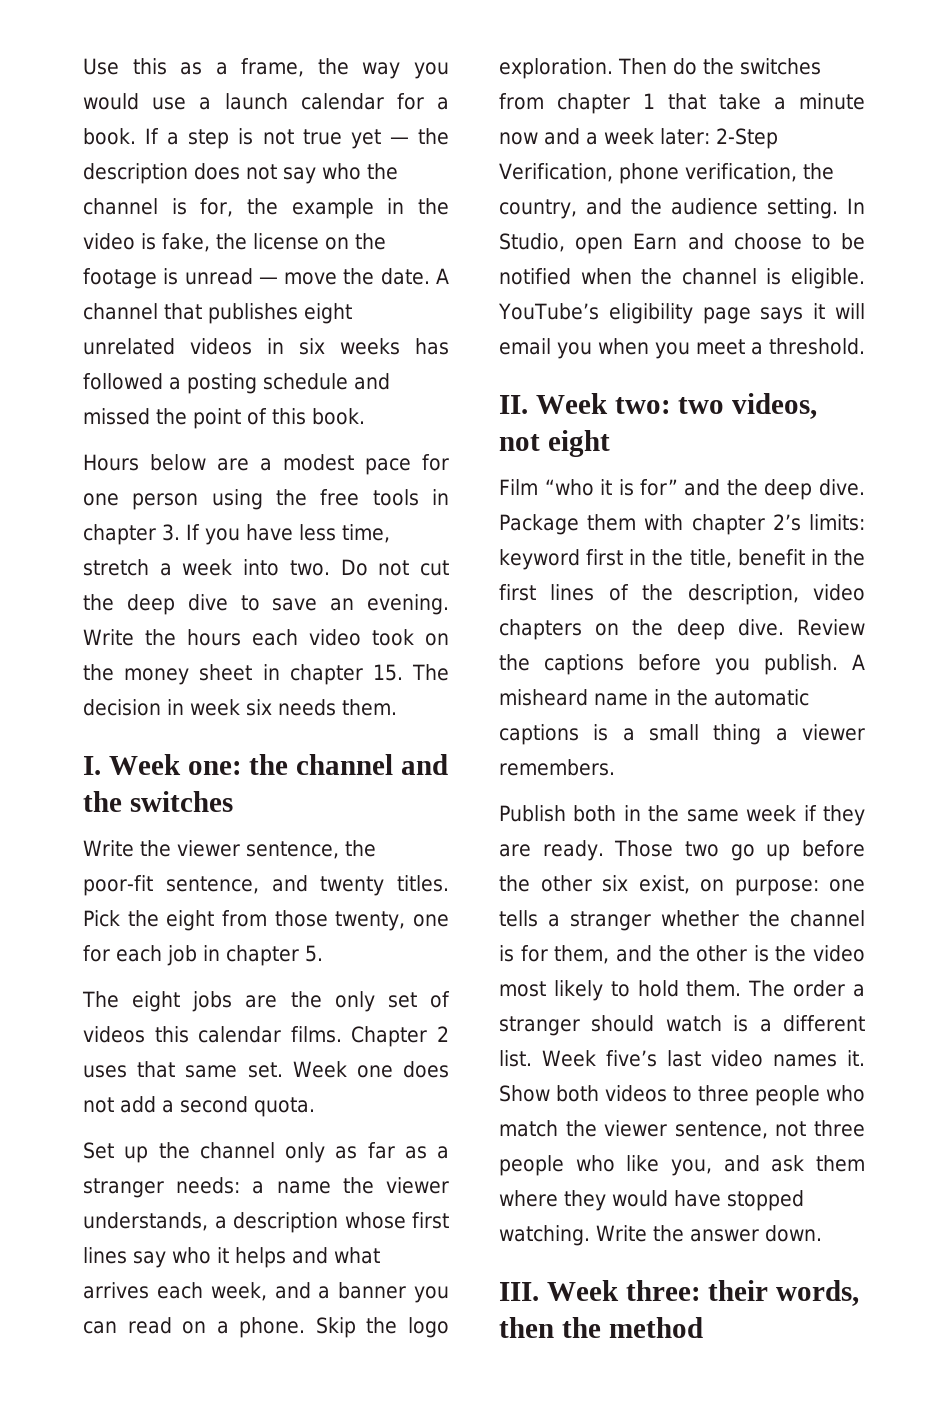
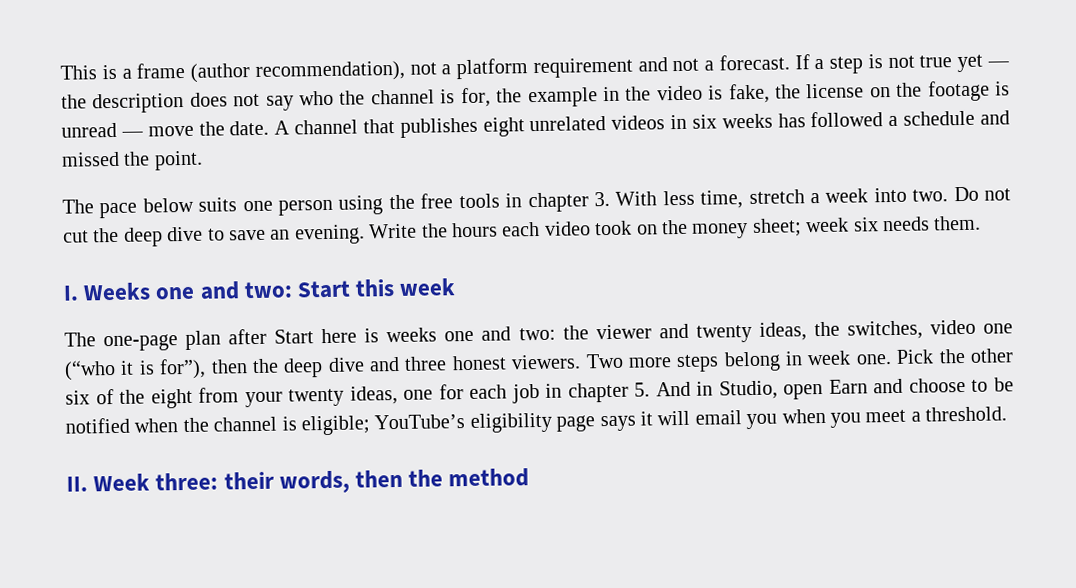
- Use this as a frame, the way you would use a launch calendar for a book.
+ This is a frame (author recommendation), not a platform requirement and not a forecast.
- A channel that publishes eight unrelated videos in six weeks has followed a posting schedule and missed the point of this book.
- Hours below are a modest pace for one person using the free tools in chapter 3. If you have less time, stretch a week into two.
+ A channel that publishes eight unrelated videos in six weeks has followed a schedule and missed the point.
+ The pace below suits one person using the free tools in chapter 3. With less time, stretch a week into two.
- Write the hours each video took on the money sheet in chapter 15. The decision in week six needs them.
+ Write the hours each video took on the money sheet; week six needs them.
- I. Week one: the channel and the switches
- Write the viewer sentence, the poor-fit sentence, and twenty titles. Pick the eight from those twenty, one for each job in chapter 5.
- The eight jobs are the only set of videos this calendar films. Chapter 2 uses that same set. Week one does not add a second quota.
- Set up the channel only as far as a stranger needs: a name the viewer understands, a description whose first lines say who it helps and what arrives each week, and a banner you can read on a phone. Skip the logo exploration. Then do the switches from chapter 1 that take a minute now and a week later: 2-Step Verification, phone verification, the country, and the audience setting. In Studio, open Earn and choose to be notified when the channel is eligible. YouTube’s eligibility page says it will email you when you meet a threshold.
+ I. Weeks one and two: Start this week
+ The one-page plan after Start here is weeks one and two: the viewer and twenty ideas, the switches, video one (“who it is for”), then the deep dive and three honest viewers. Two more steps belong in week one. Pick the other six of the eight from your twenty ideas, one for each job in chapter 5. And in Studio, open Earn and choose to be notified when the channel is eligible; YouTube’s eligibility page says it will email you when you meet a threshold.
- II. Week two: two videos, not eight
- Film “who it is for” and the deep dive. Package them with chapter 2’s limits: keyword first in the title, benefit in the first lines of the description, video chapters on the deep dive. Review the captions before you publish. A misheard name in the automatic captions is a small thing a viewer remembers.
- Publish both in the same week if they are ready. Those two go up before the other six exist, on purpose: one tells a stranger whether the channel is for them, and the other is the video most likely to hold them. The order a stranger should watch is a different list. Week five’s last video names it. Show both videos to three people who match the viewer sentence, not three people who like you, and ask them where they would have stopped watching. Write the answer down.
- III. Week three: their words, then the method
+ II. Week three: their words, then the method

